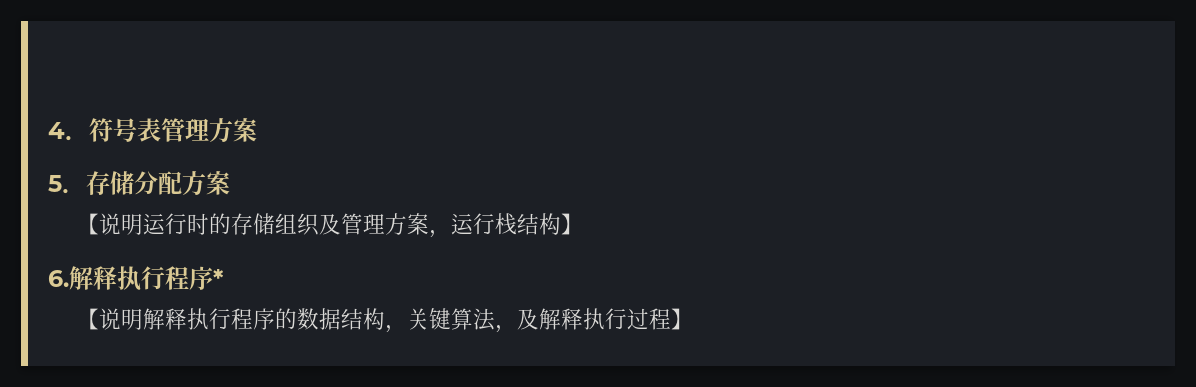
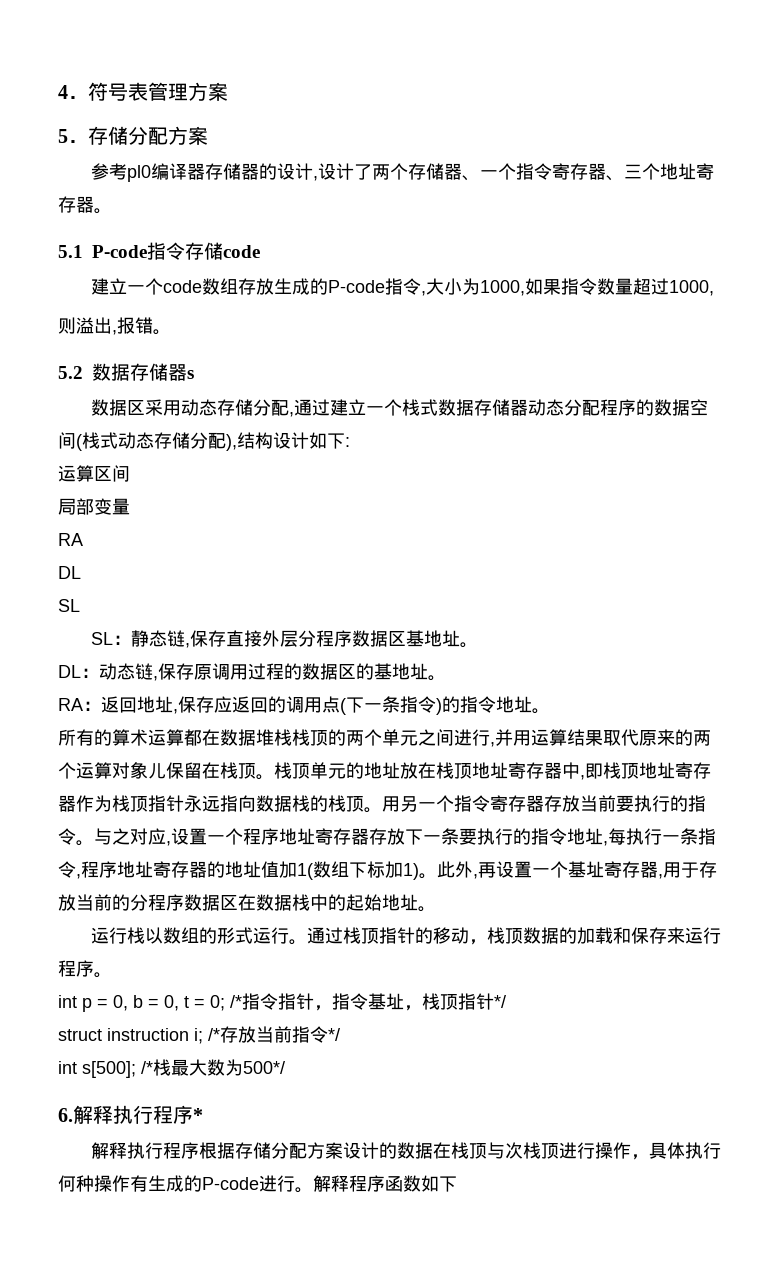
- 【说明运行时的存储组织及管理方案，运行栈结构】
+ 参考pl0编译器存储器的设计,设计了两个存储器、一个指令寄存器、三个地址寄存器。
+ 5.1 P-code指令存储code
+ 建立一个code数组存放生成的P-code指令,大小为1000,如果指令数量超过1000,
+ 则溢出,报错。
+ 5.2数据存储器s
+ 数据区采用动态存储分配,通过建立一个栈式数据存储器动态分配程序的数据空间(栈式动态存储分配),结构设计如下:
+ 运算区间
+ 局部变量
+ RA
+ DL
+ SL
+ SL：静态链,保存直接外层分程序数据区基地址。
+ DL：动态链,保存原调用过程的数据区的基地址。
+ RA：返回地址,保存应返回的调用点(下一条指令)的指令地址。
+ 所有的算术运算都在数据堆栈栈顶的两个单元之间进行,并用运算结果取代原来的两个运算对象儿保留在栈顶。栈顶单元的地址放在栈顶地址寄存器中,即栈顶地址寄存器作为栈顶指针永远指向数据栈的栈顶。用另一个指令寄存器存放当前要执行的指令。与之对应,设置一个程序地址寄存器存放下一条要执行的指令地址,每执行一条指令,程序地址寄存器的地址值加1(数组下标加1)。此外,再设置一个基址寄存器,用于存放当前的分程序数据区在数据栈中的起始地址。
+ 运行栈以数组的形式运行。通过栈顶指针的移动，栈顶数据的加载和保存来运行程序。
+ int p = 0, b = 0, t = 0; /*指令指针，指令基址，栈顶指针*/
+ struct instruction i; /*存放当前指令*/
+ int s[500]; /*栈最大数为500*/
- 【说明解释执行程序的数据结构，关键算法，及解释执行过程】
+ 解释执行程序根据存储分配方案设计的数据在栈顶与次栈顶进行操作，具体执行何种操作有生成的P-code进行。解释程序函数如下

